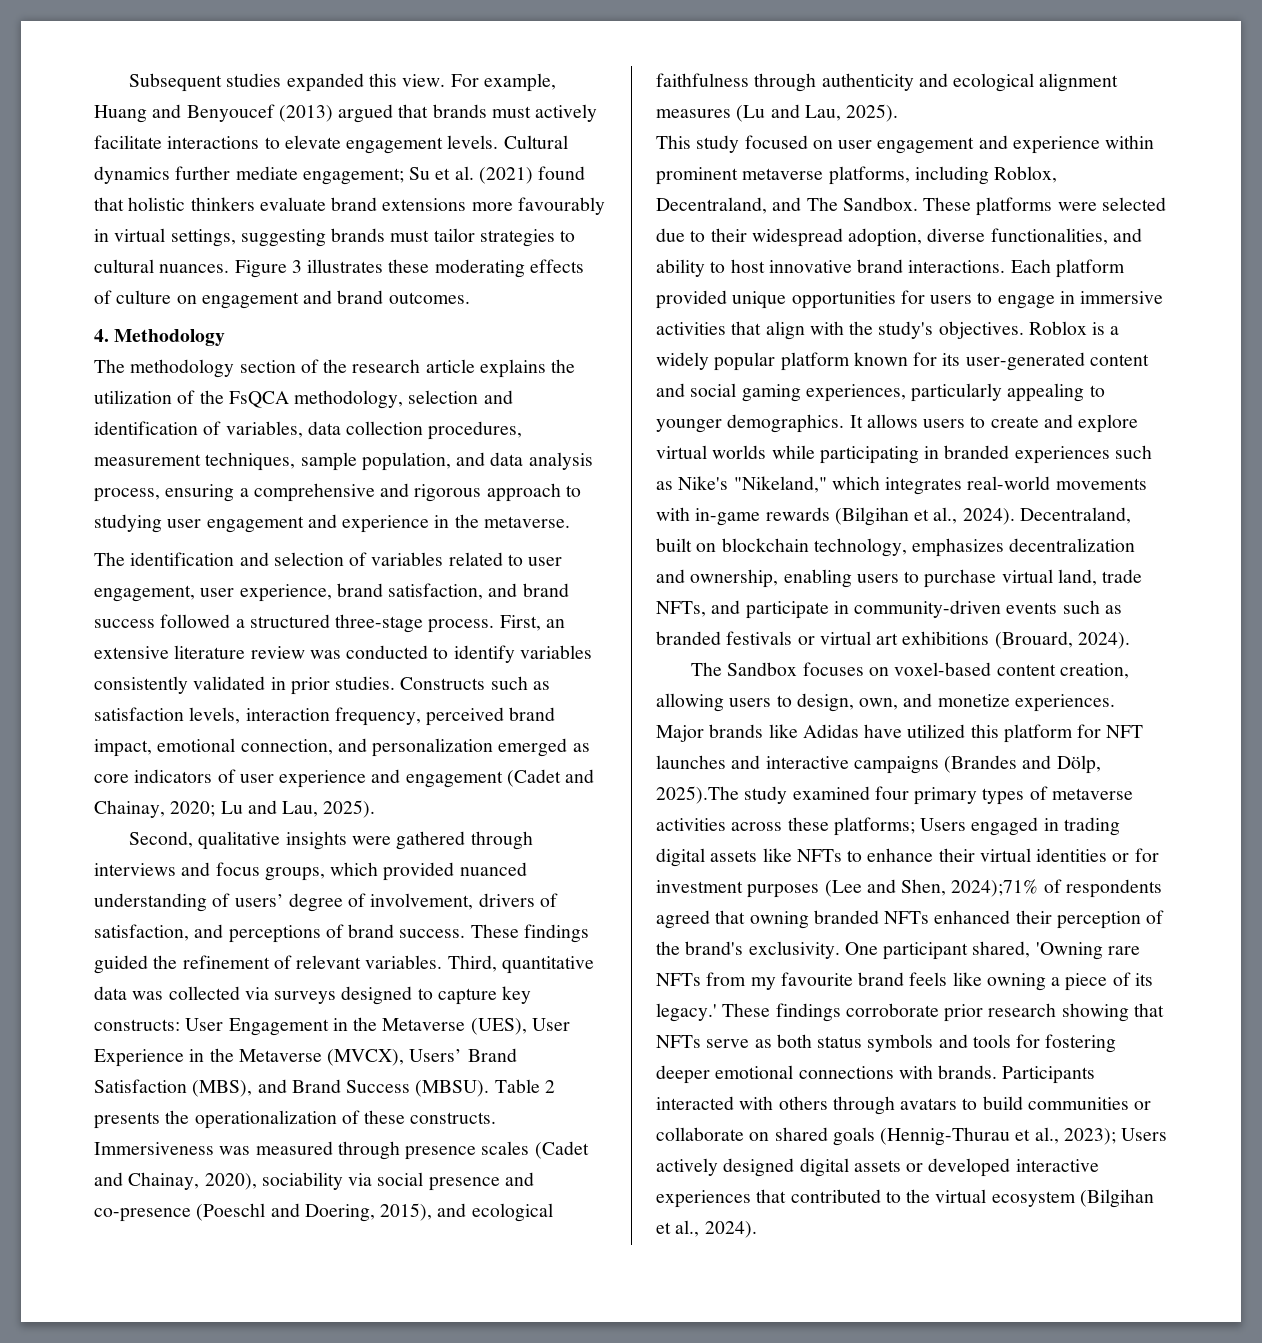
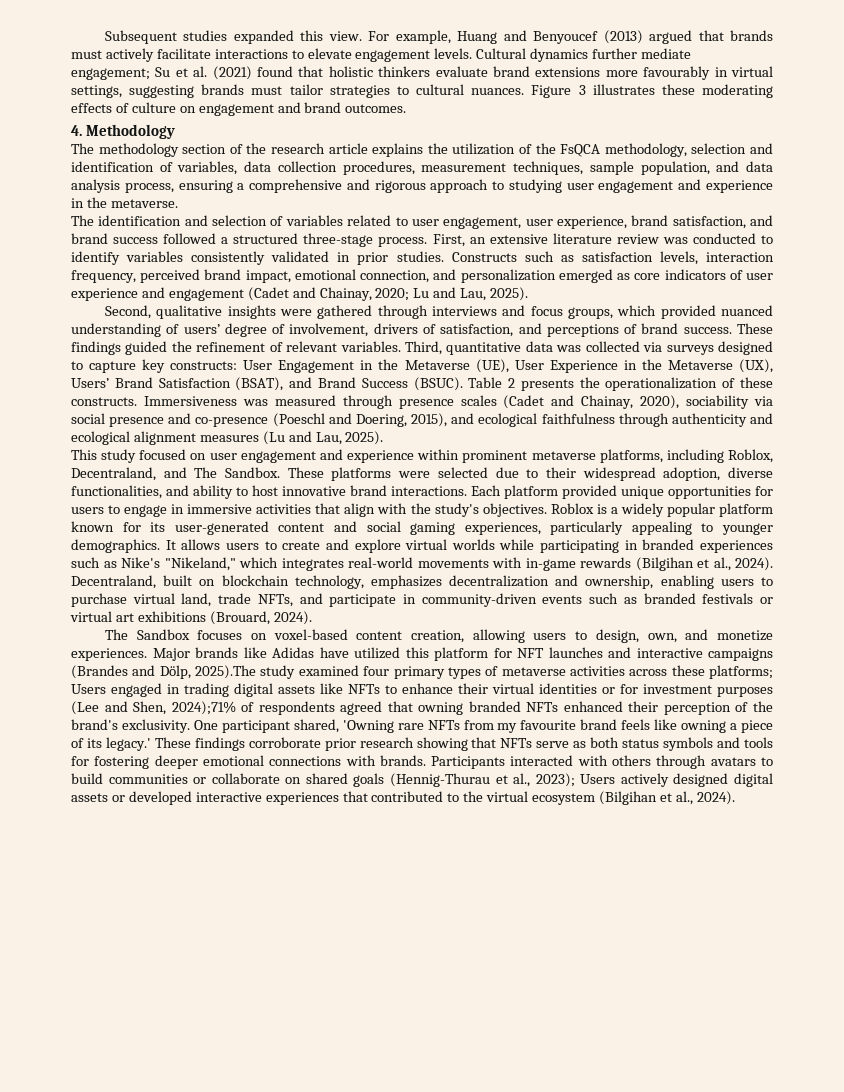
- Third, quantitative data was collected via surveys designed to capture key constructs: User Engagement in the Metaverse (UES), User Experience in the Metaverse (MVCX), Users’ Brand Satisfaction (MBS), and Brand Success (MBSU).
+ Third, quantitative data was collected via surveys designed to capture key constructs: User Engagement in the Metaverse (UE), User Experience in the Metaverse (UX), Users’ Brand Satisfaction (BSAT), and Brand Success (BSUC).

